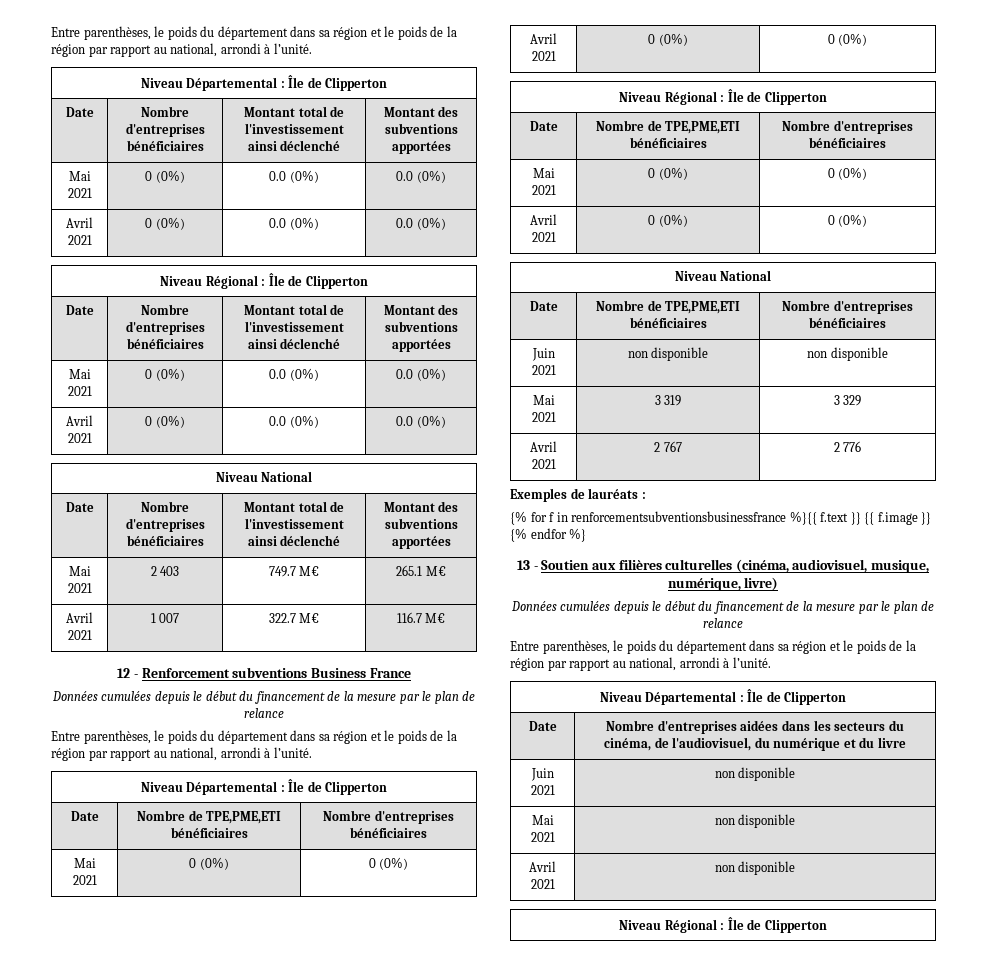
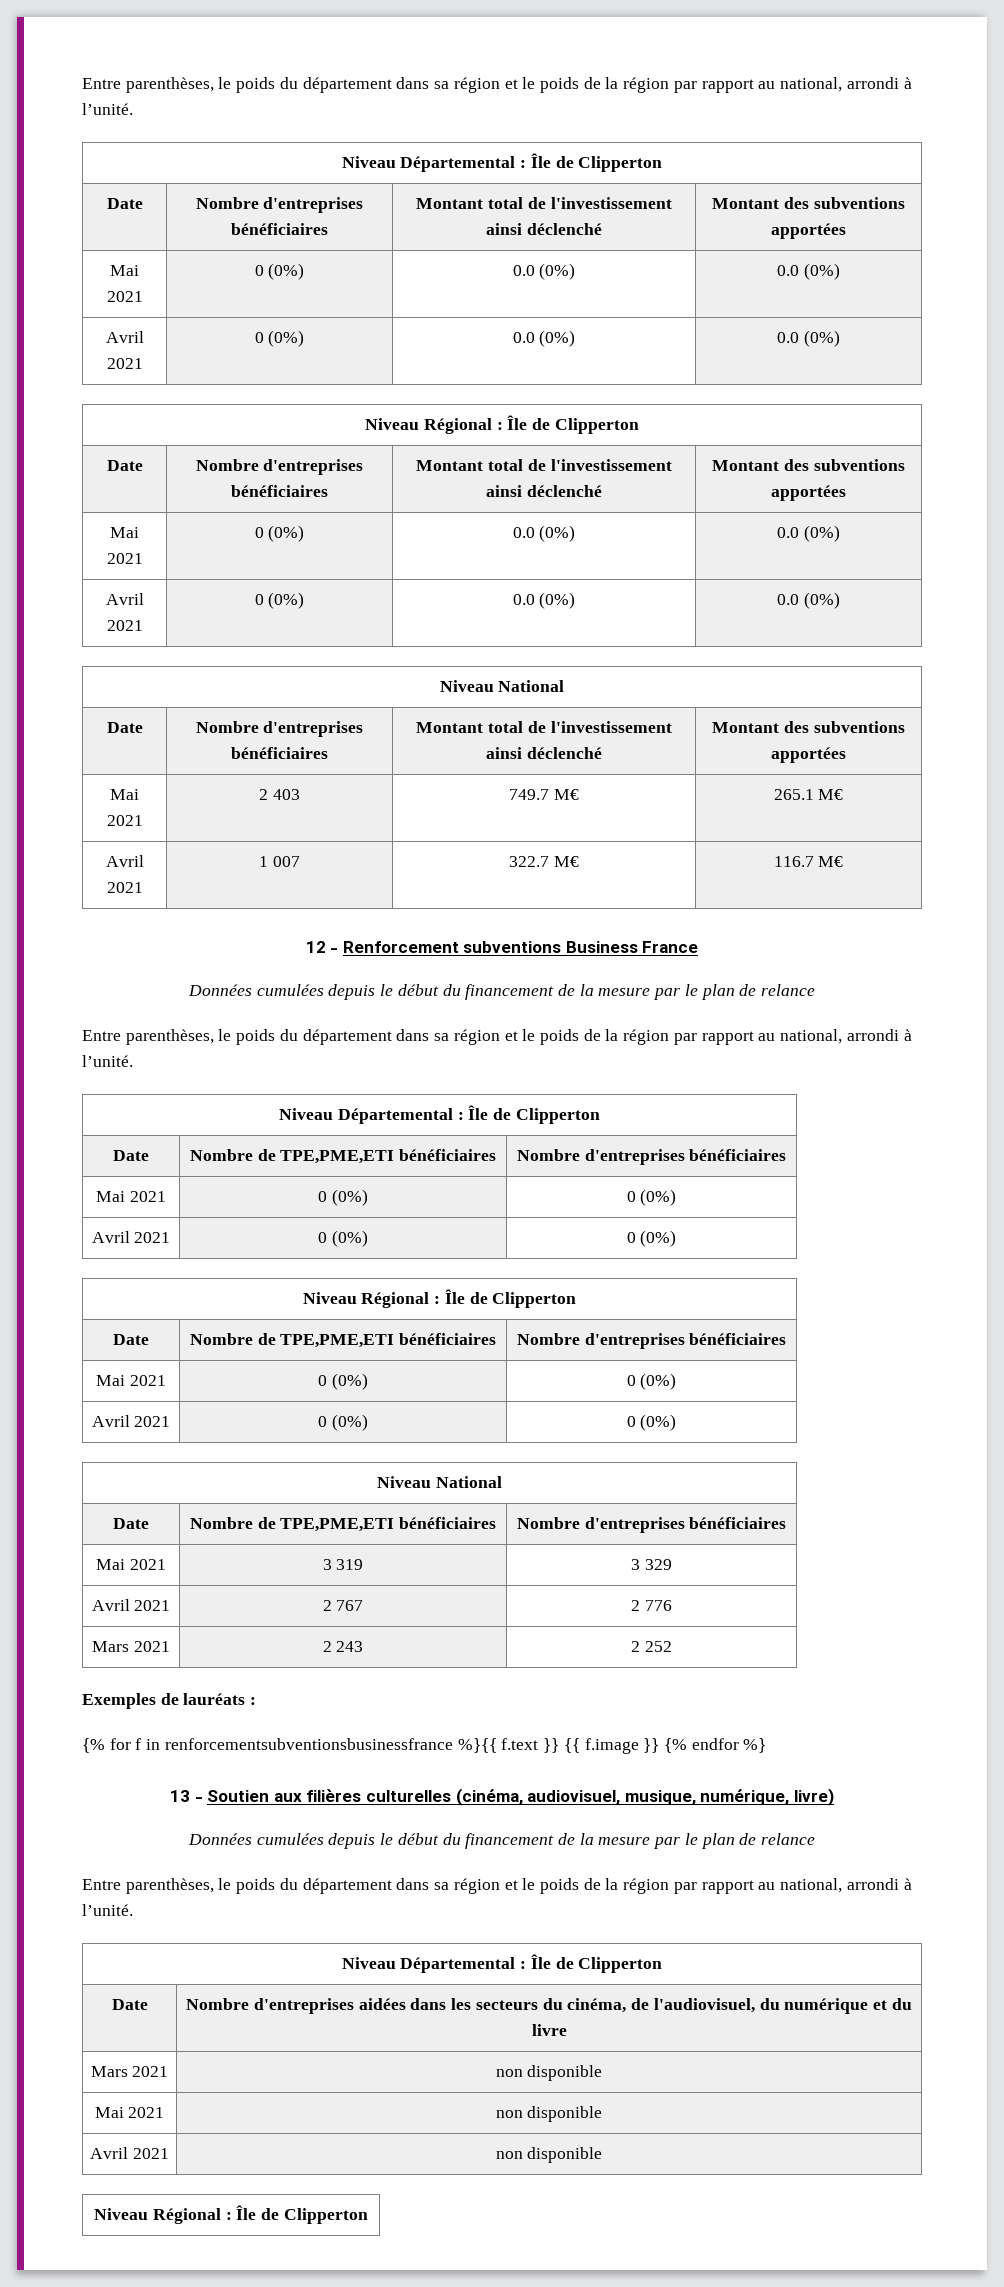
- Juin 2021 | non disponible | non disponible
+ Mars 2021 | 2 243 | 2 252
  Date | Nombre d'entreprises aidées dans les secteurs du cinéma, de l'audiovisuel, du numérique et du livre
- Juin 2021 | non disponible
+ Mars 2021 | non disponible

